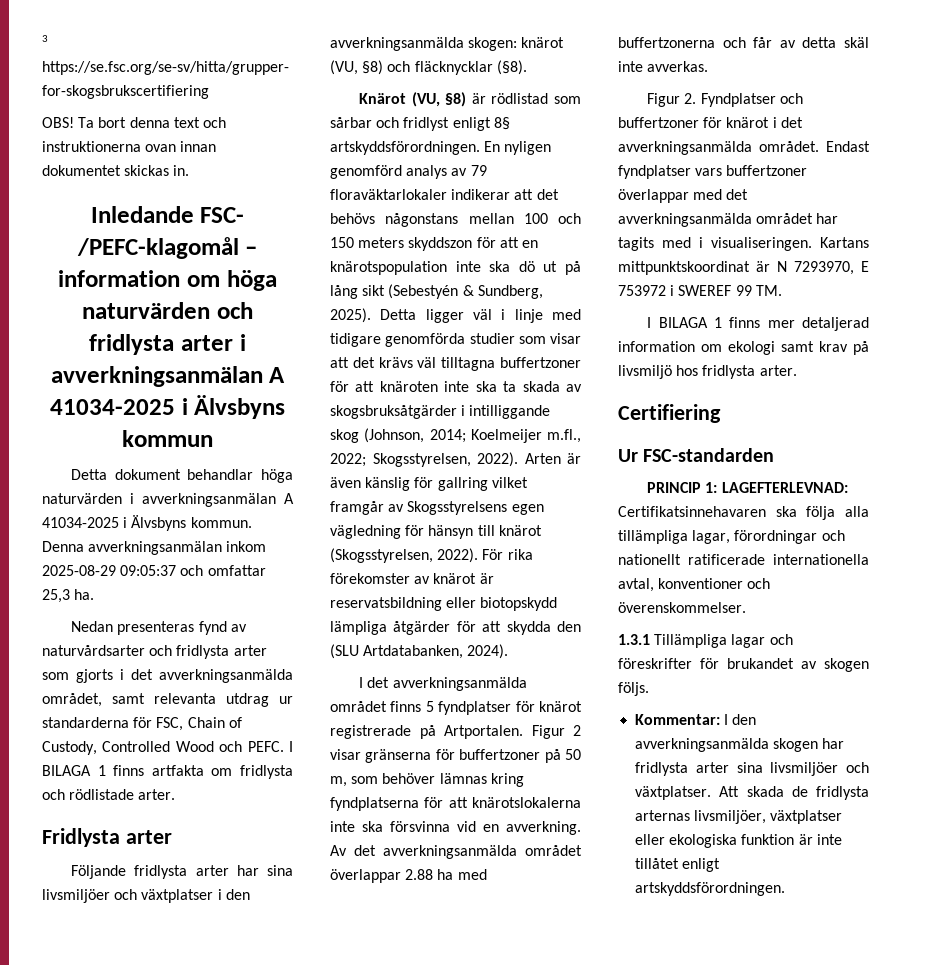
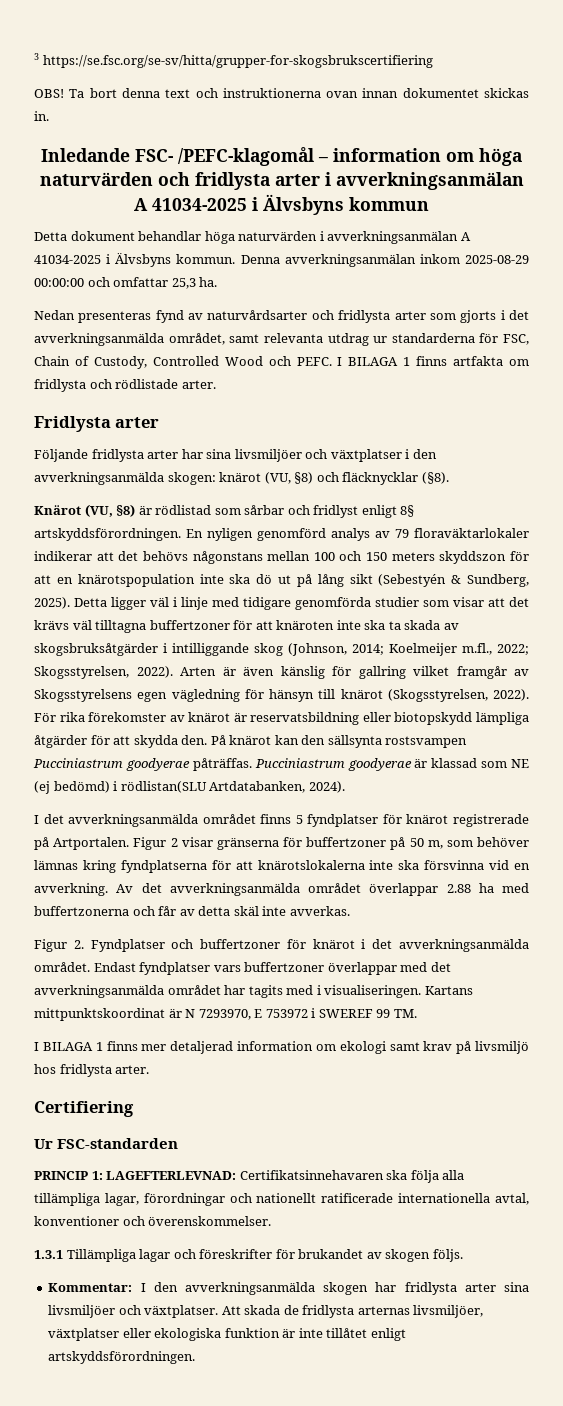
- Denna avverkningsanmälan inkom 2025-08-29 09:05:37 och omfattar 25,3 ha.
+ Denna avverkningsanmälan inkom 2025-08-29 00:00:00 och omfattar 25,3 ha.
- För rika förekomster av knärot är reservatsbildning eller biotopskydd lämpliga åtgärder för att skydda den (SLU Artdatabanken, 2024).
+ För rika förekomster av knärot är reservatsbildning eller biotopskydd lämpliga åtgärder för att skydda den. På knärot kan den sällsynta rostsvampen Pucciniastrum goodyerae påträffas. Pucciniastrum goodyerae är klassad som NE (ej bedömd) i rödlistan(SLU Artdatabanken, 2024).

